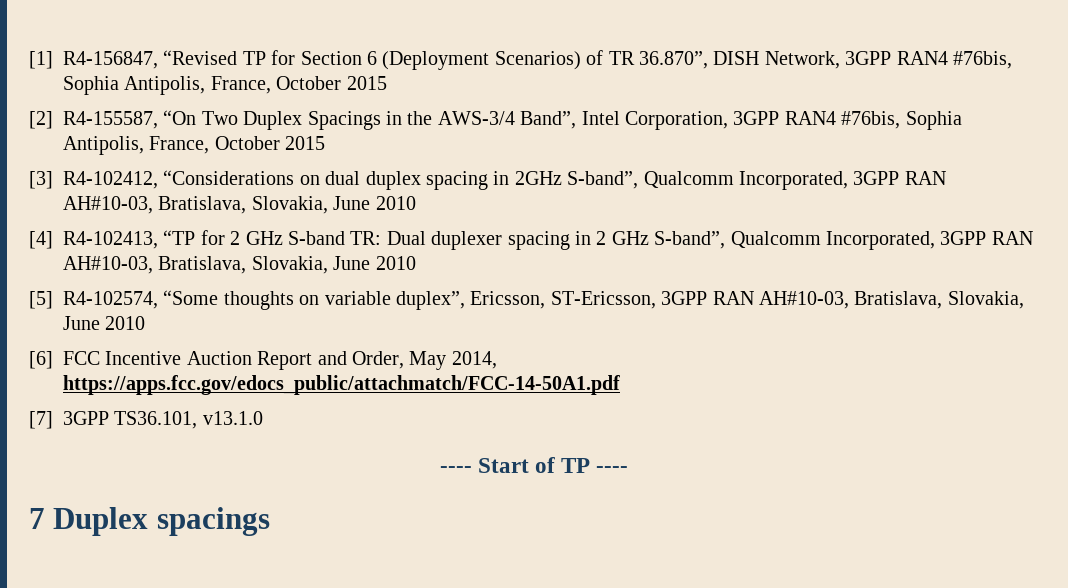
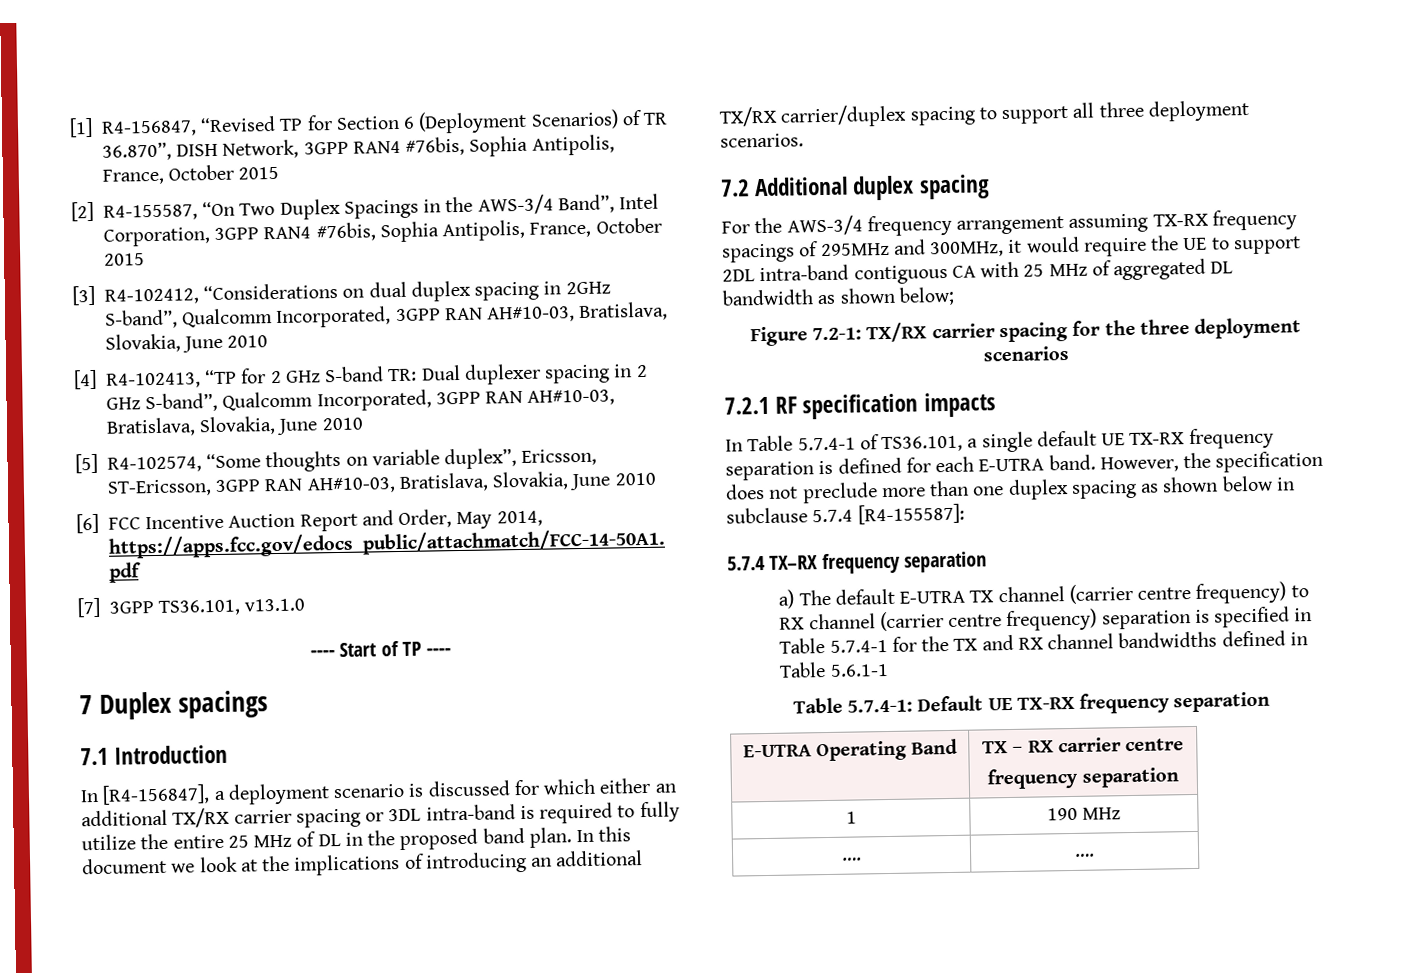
+ 7.1 Introduction
+ In [R4-156847], a deployment scenario is discussed for which either an additional TX/RX carrier spacing or 3DL intra-band is required to fully utilize the entire 25 MHz of DL in the proposed band plan. In this document we look at the implications of introducing an additional TX/RX carrier/duplex spacing to support all three deployment scenarios.
+ 7.2 Additional duplex spacing
+ For the AWS-3/4 frequency arrangement assuming TX-RX frequency spacings of 295MHz and 300MHz, it would require the UE to support 2DL intra-band contiguous CA with 25 MHz of aggregated DL bandwidth as shown below;
+ Figure 7.2-1: TX/RX carrier spacing for the three deployment scenarios
+ 7.2.1 RF specification impacts
+ In Table 5.7.4-1 of TS36.101, a single default UE TX-RX frequency separation is defined for each E-UTRA band. However, the specification does not preclude more than one duplex spacing as shown below in subclause 5.7.4 [R4-155587]:
+ 5.7.4 TX–RX frequency separation
+ a) The default E-UTRA TX channel (carrier centre frequency) to RX channel (carrier centre frequency) separation is specified in Table 5.7.4-1 for the TX and RX channel bandwidths defined in Table 5.6.1-1
+ Table 5.7.4-1: Default UE TX-RX frequency separation
+ E-UTRA Operating Band | TX – RX carrier centre
+ frequency separation
+ 1 | 190 MHz
+ …. | ….

